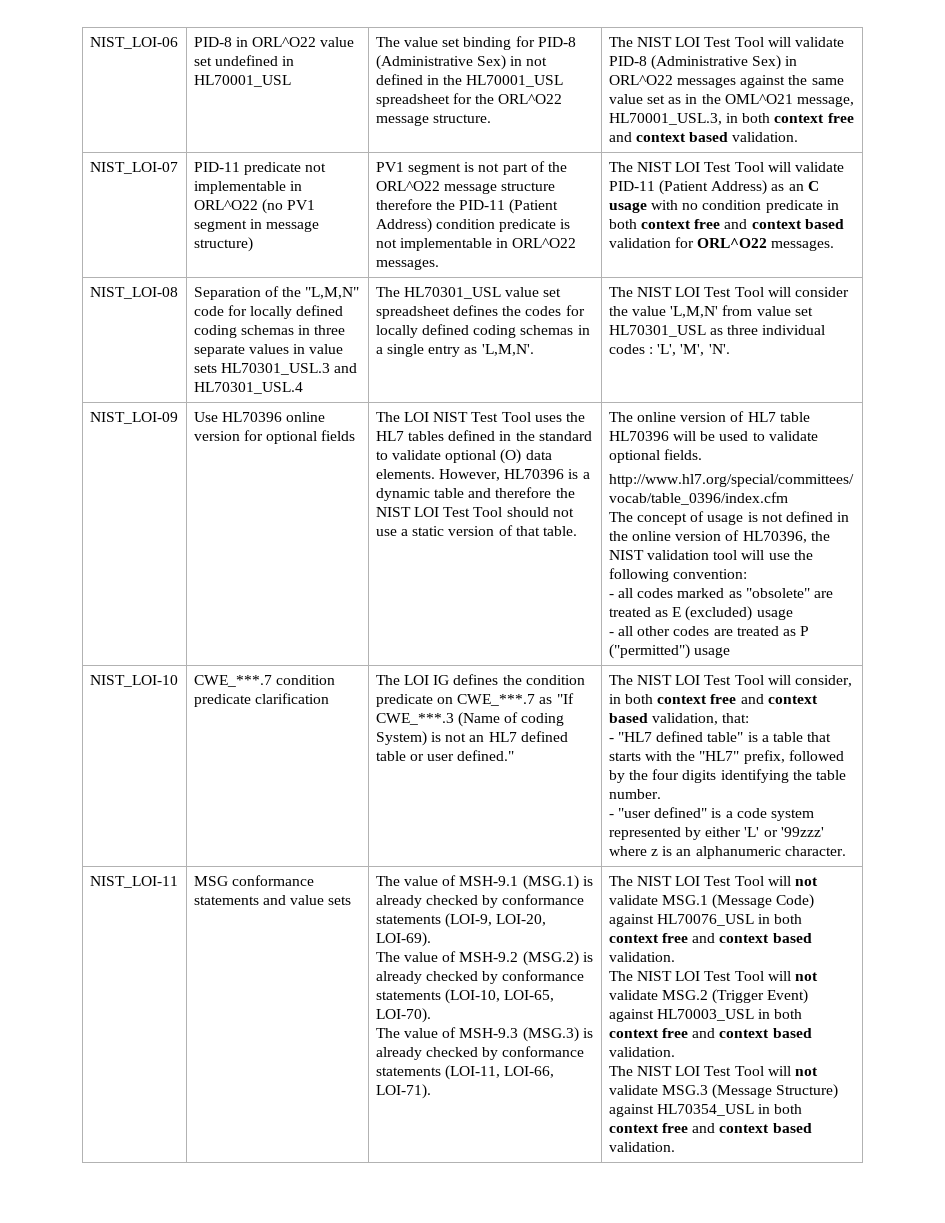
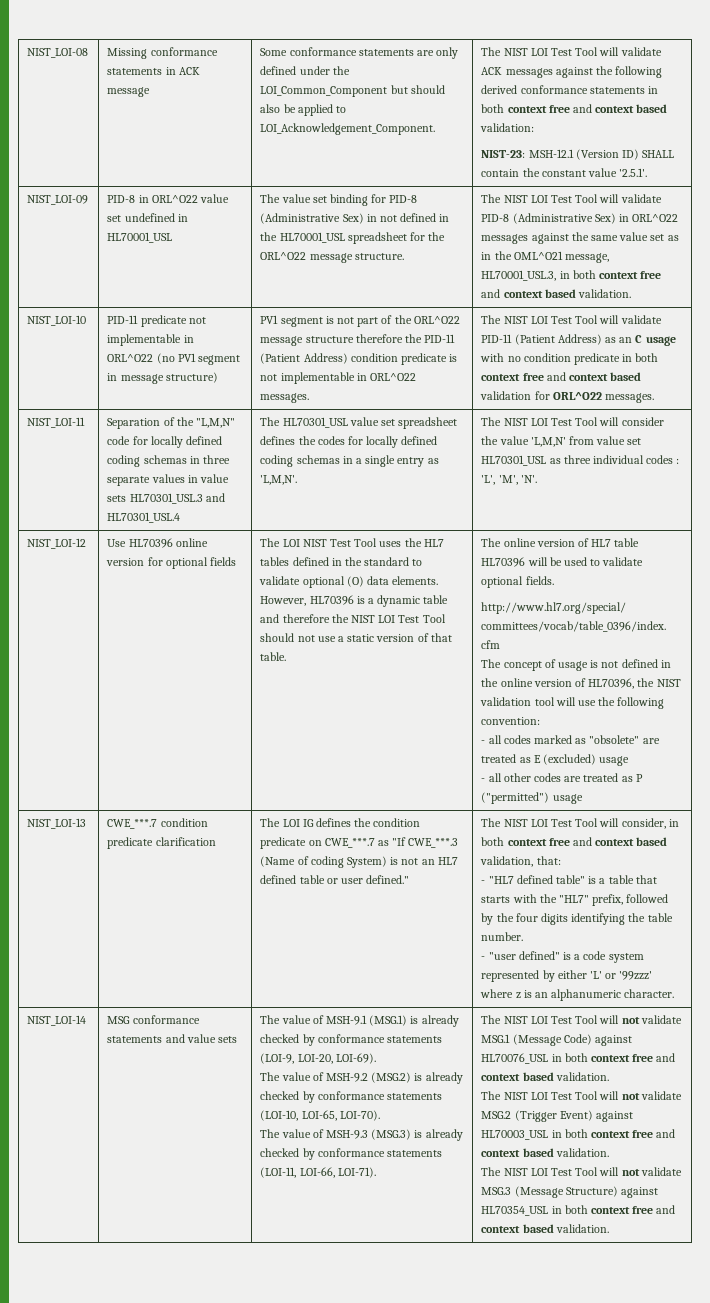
- NIST_LOI-06
+ NIST_LOI-08 | Missing conformance statements in ACK message | Some conformance statements are only defined under the LOI_Common_Component but should also be applied to LOI_Acknowledgement_Component. | The NIST LOI Test Tool will validate ACK messages against the following derived conformance statements in both context free and context based validation:
+ NIST-23: MSH-12.1 (Version ID) SHALL contain the constant value '2.5.1'.
+ NIST_LOI-09
- NIST_LOI-07
+ NIST_LOI-10
- NIST_LOI-08
+ NIST_LOI-11
- NIST_LOI-09
+ NIST_LOI-12
- NIST_LOI-10
+ NIST_LOI-13
- NIST_LOI-11
+ NIST_LOI-14

